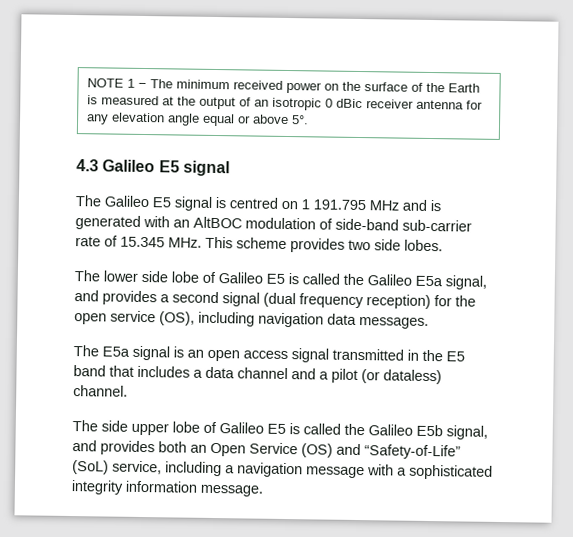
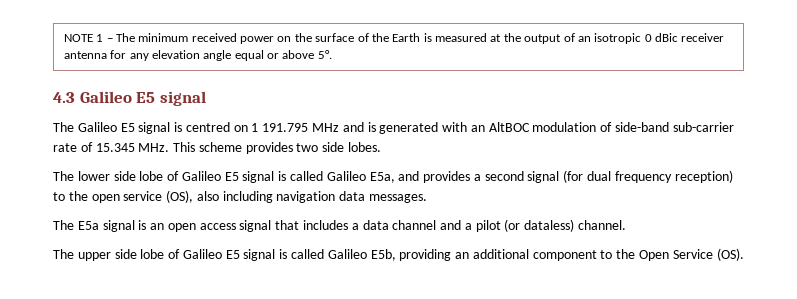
- The lower side lobe of Galileo E5 is called the Galileo E5a signal, and provides a second signal (dual frequency reception) for the open service (OS), including navigation data messages.
+ The lower side lobe of Galileo E5 signal is called Galileo E5a, and provides a second signal (for dual frequency reception) to the open service (OS), also including navigation data messages.
- The E5a signal is an open access signal transmitted in the E5 band that includes a data channel and a pilot (or dataless) channel.
+ The E5a signal is an open access signal that includes a data channel and a pilot (or dataless) channel.
- The side upper lobe of Galileo E5 is called the Galileo E5b signal, and provides both an Open Service (OS) and “Safety-of-Life” (SoL) service, including a navigation message with a sophisticated integrity information message.
+ The upper side lobe of Galileo E5 signal is called Galileo E5b, providing an additional component to the Open Service (OS).

